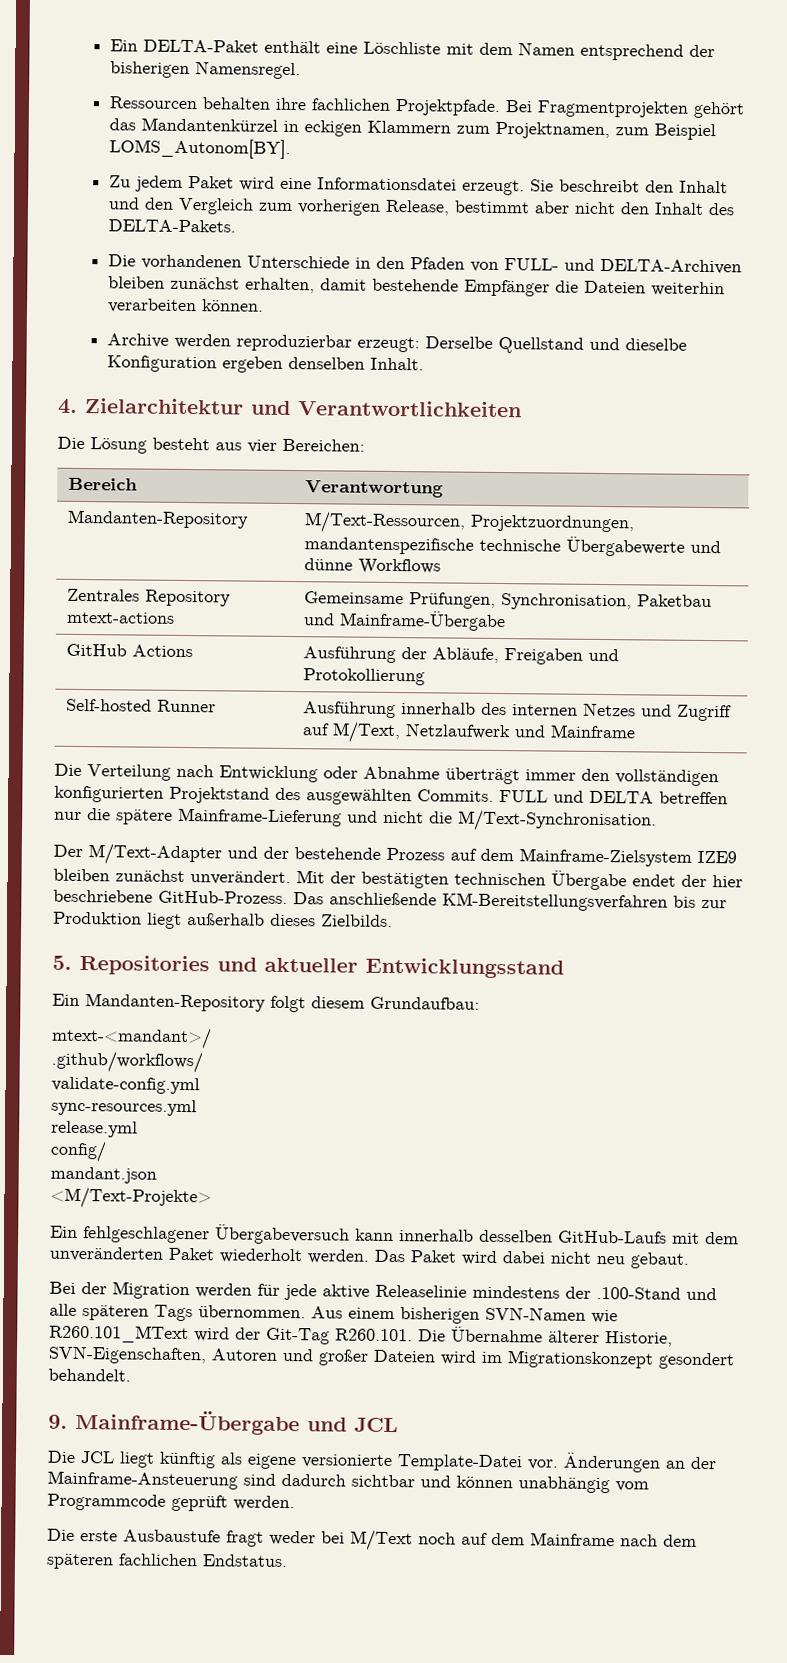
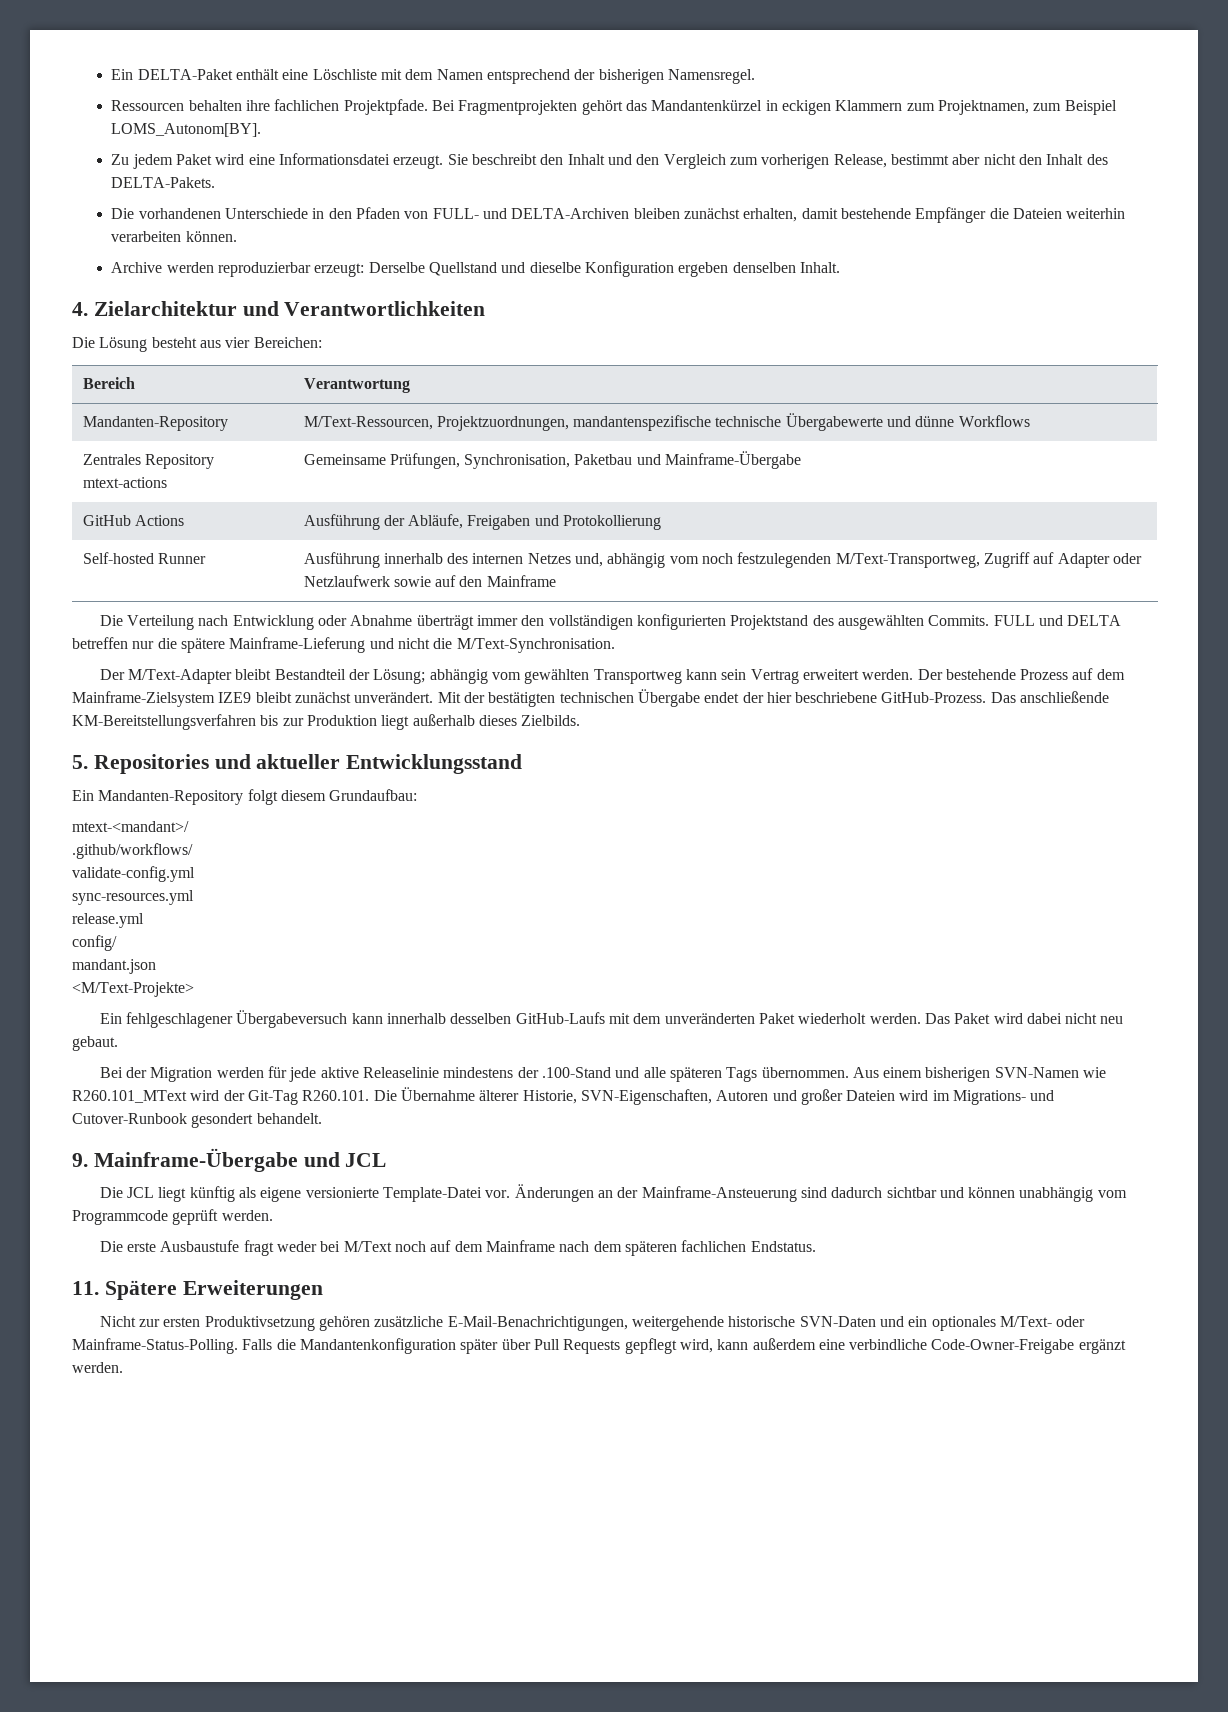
- Self-hosted Runner | Ausführung innerhalb des internen Netzes und Zugriff auf M/Text, Netzlaufwerk und Mainframe
+ Self-hosted Runner | Ausführung innerhalb des internen Netzes und, abhängig vom noch festzulegenden M/Text-Transportweg, Zugriff auf Adapter oder Netzlaufwerk sowie auf den Mainframe
- Der M/Text-Adapter und der bestehende Prozess auf dem Mainframe-Zielsystem IZE9 bleiben zunächst unverändert.
+ Der M/Text-Adapter bleibt Bestandteil der Lösung; abhängig vom gewählten Transportweg kann sein Vertrag erweitert werden. Der bestehende Prozess auf dem Mainframe-Zielsystem IZE9 bleibt zunächst unverändert.
- Aus einem bisherigen SVN-Namen wie R260.101_MText wird der Git-Tag R260.101. Die Übernahme älterer Historie, SVN-Eigenschaften, Autoren und großer Dateien wird im Migrationskonzept gesondert behandelt.
+ Aus einem bisherigen SVN-Namen wie R260.101_MText wird der Git-Tag R260.101. Die Übernahme älterer Historie, SVN-Eigenschaften, Autoren und großer Dateien wird im Migrations- und Cutover-Runbook gesondert behandelt.
+ 11. Spätere Erweiterungen
+ Nicht zur ersten Produktivsetzung gehören zusätzliche E-Mail-Benachrichtigungen, weitergehende historische SVN-Daten und ein optionales M/Text- oder Mainframe-Status-Polling. Falls die Mandantenkonfiguration später über Pull Requests gepflegt wird, kann außerdem eine verbindliche Code-Owner-Freigabe ergänzt werden.

